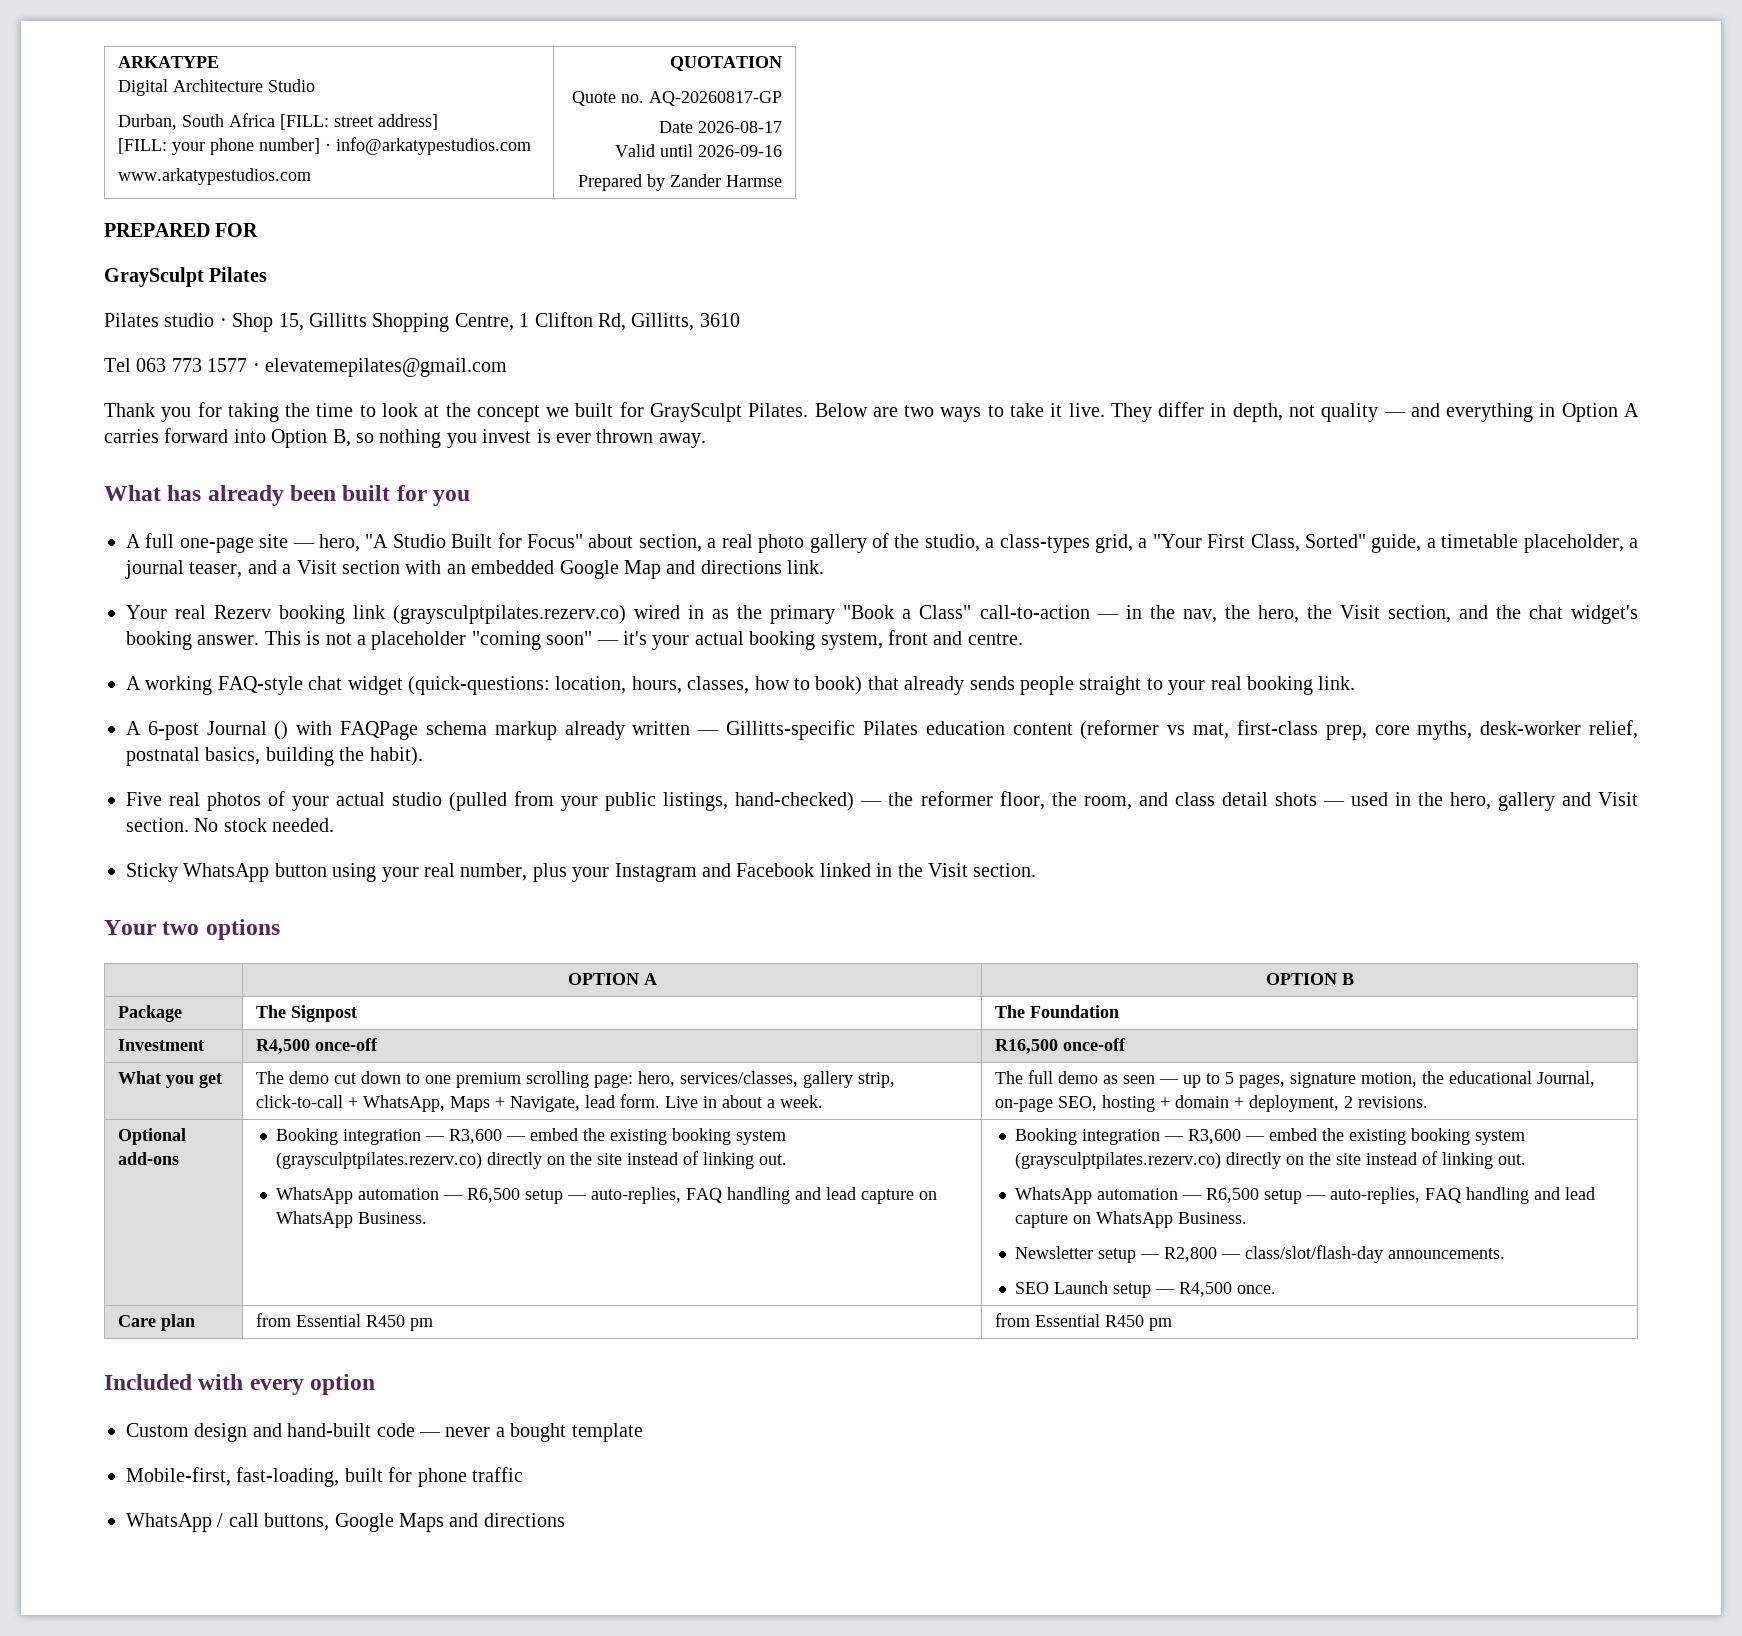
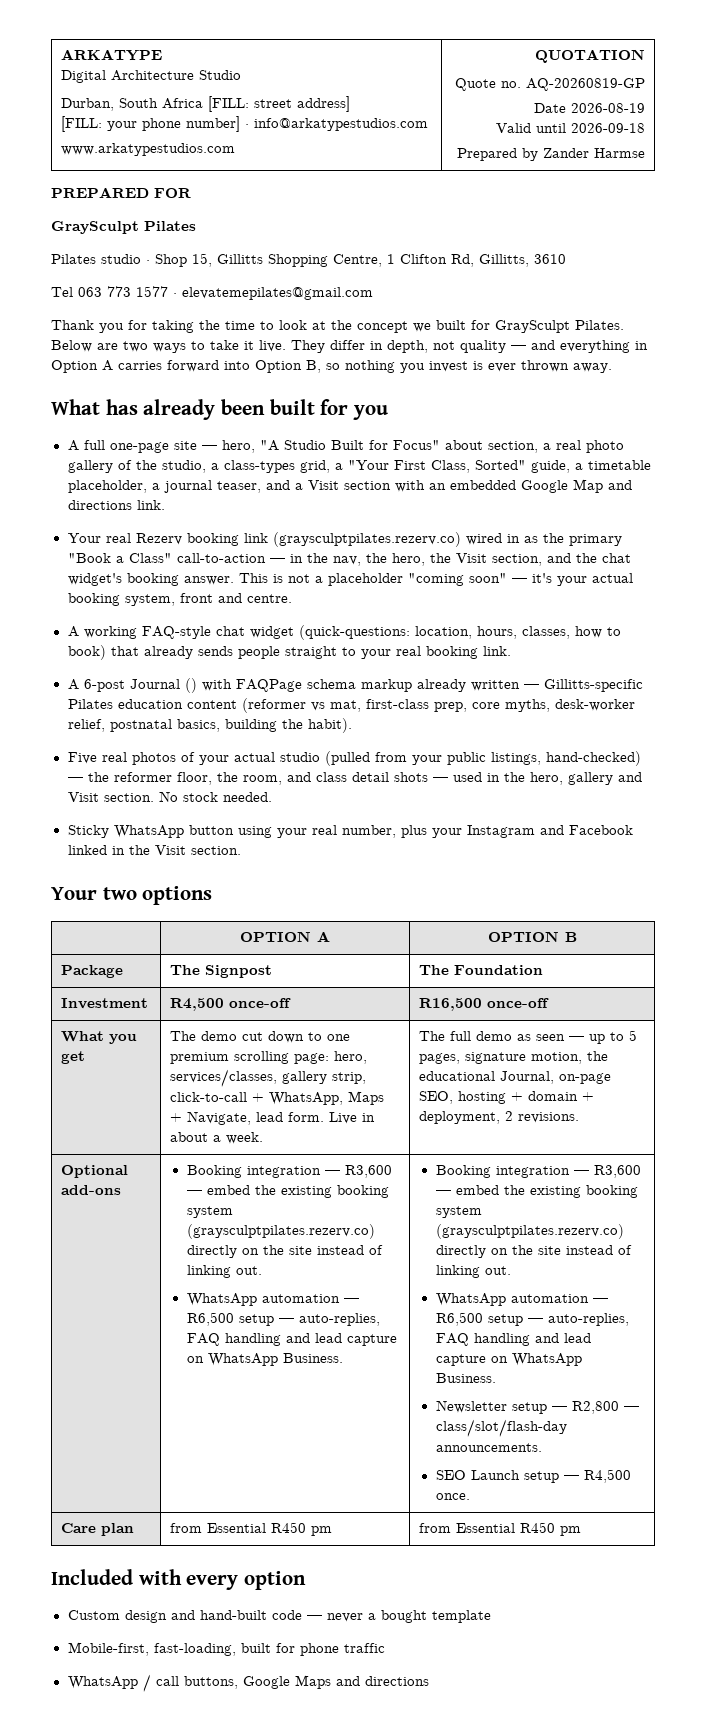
  ARKATYPE
  Digital Architecture Studio
  Durban, South Africa [FILL: street address]
  [FILL: your phone number] · info@arkatypestudios.com
  www.arkatypestudios.com | QUOTATION
- Quote no. AQ-20260817-GP
- Date 2026-08-17
- Valid until 2026-09-16
+ Quote no. AQ-20260819-GP
+ Date 2026-08-19
+ Valid until 2026-09-18

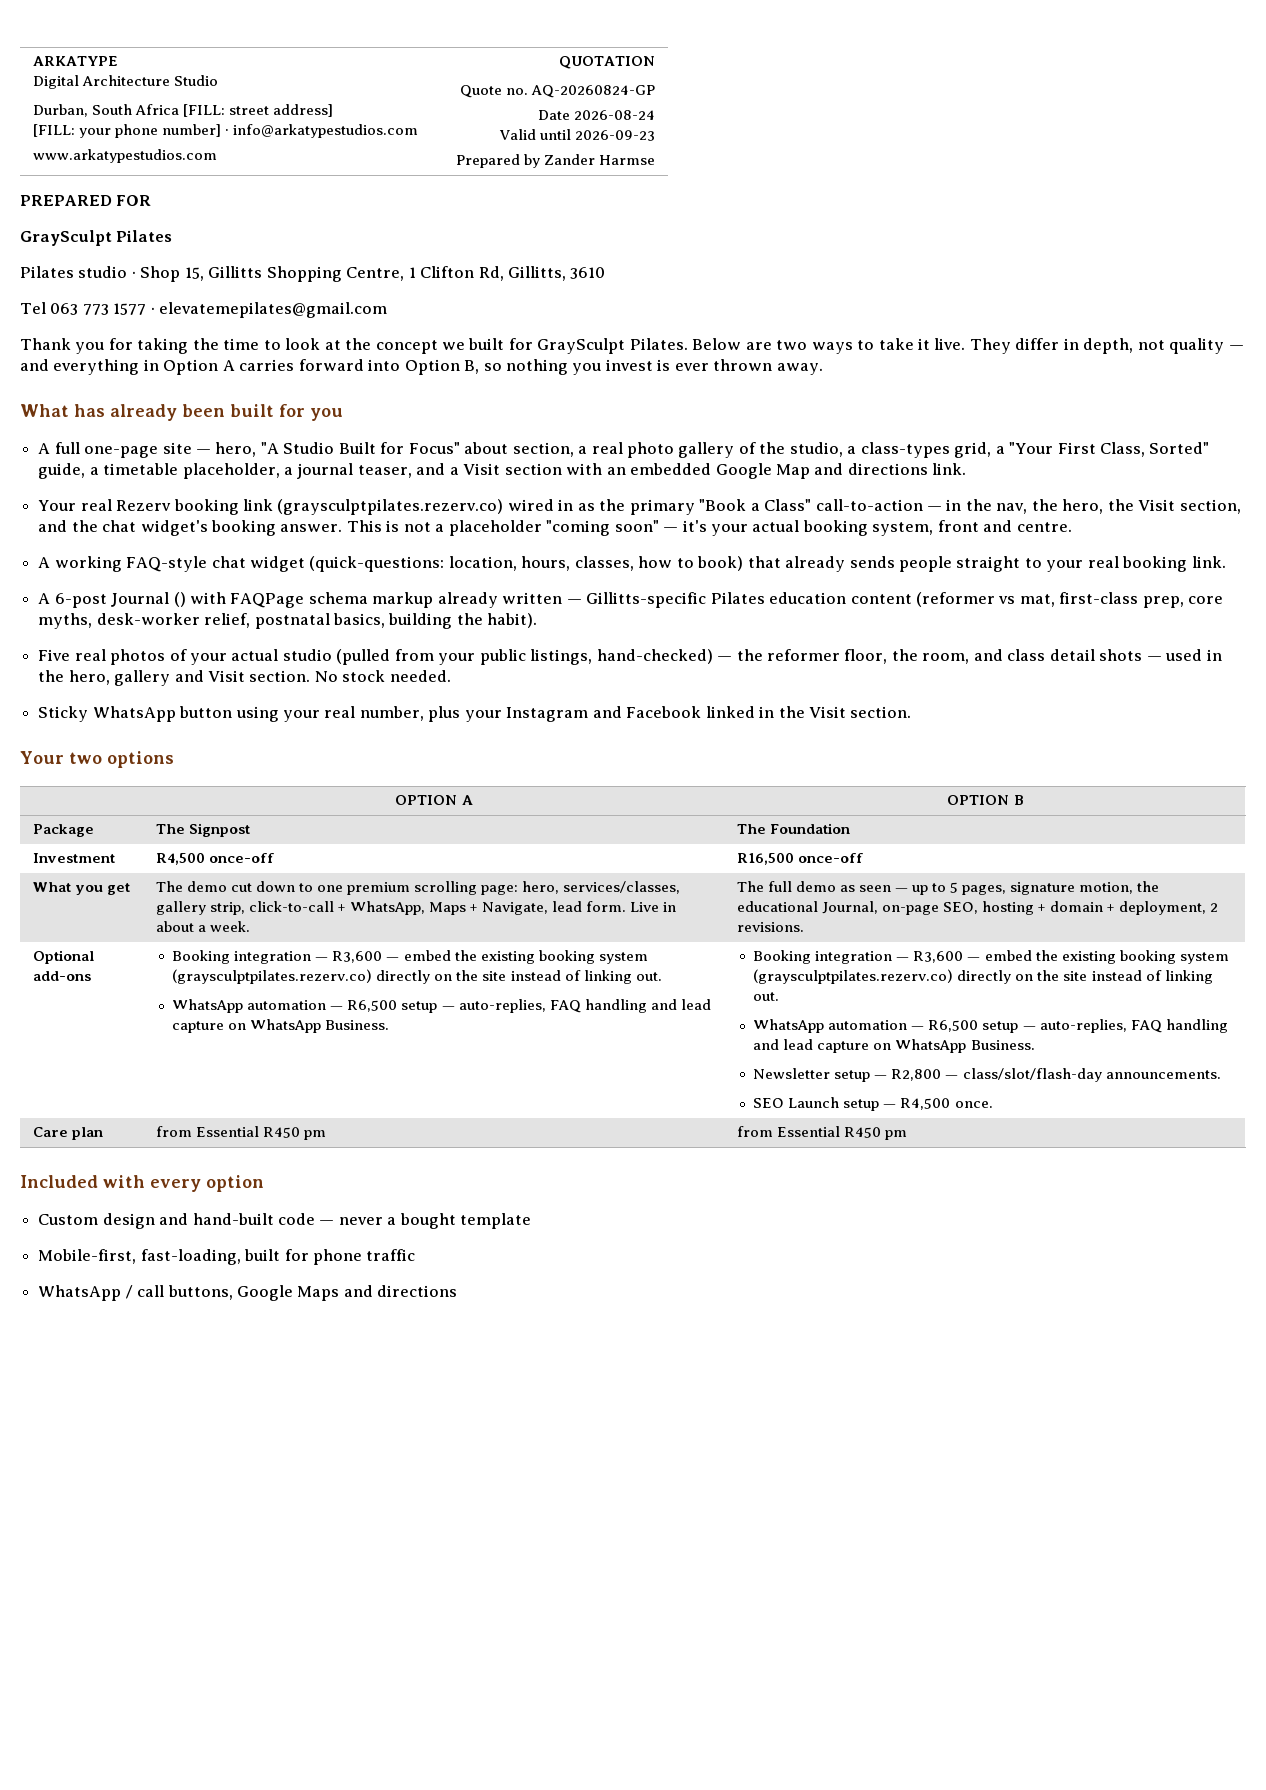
  ARKATYPE
  Digital Architecture Studio
  Durban, South Africa [FILL: street address]
  [FILL: your phone number] · info@arkatypestudios.com
  www.arkatypestudios.com | QUOTATION
- Quote no. AQ-20260819-GP
- Date 2026-08-19
- Valid until 2026-09-18
+ Quote no. AQ-20260824-GP
+ Date 2026-08-24
+ Valid until 2026-09-23

